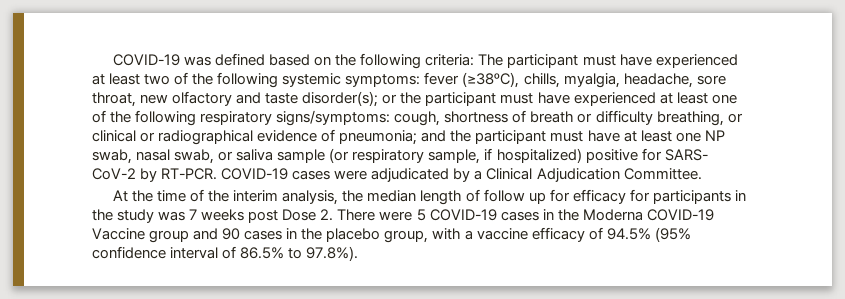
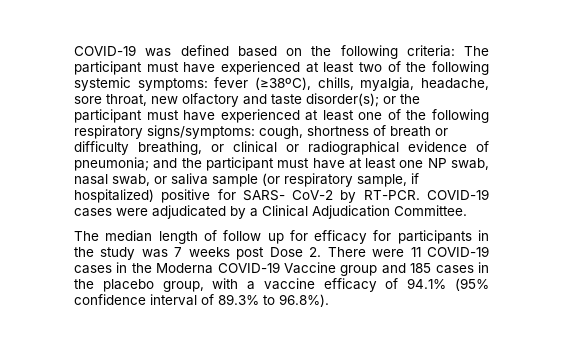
- At the time of the interim analysis, the median length of follow up for efficacy for participants in the study was 7 weeks post Dose 2. There were 5 COVID-19 cases in the Moderna COVID-19 Vaccine group and 90 cases in the placebo group, with a vaccine efficacy of 94.5% (95% confidence interval of 86.5% to 97.8%).
+ The median length of follow up for efficacy for participants in the study was 7 weeks post Dose 2. There were 11 COVID-19 cases in the Moderna COVID-19 Vaccine group and 185 cases in the placebo group, with a vaccine efficacy of 94.1% (95% confidence interval of 89.3% to 96.8%).

